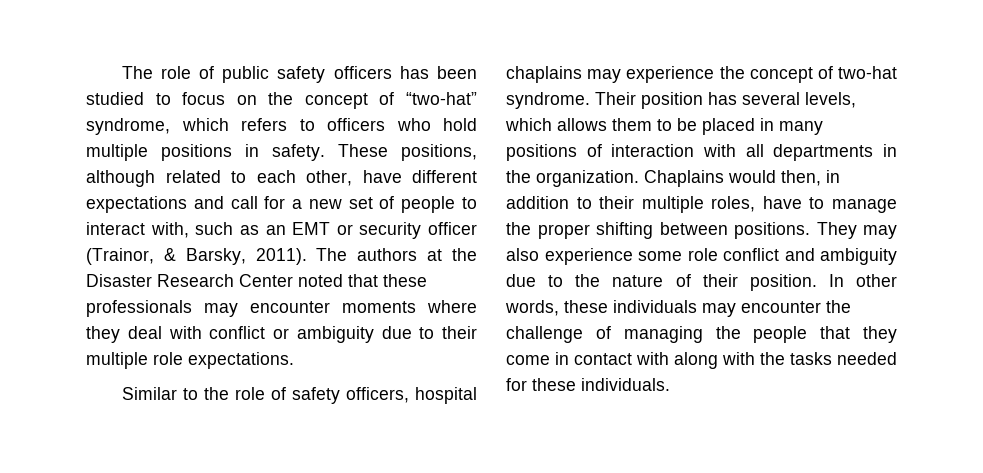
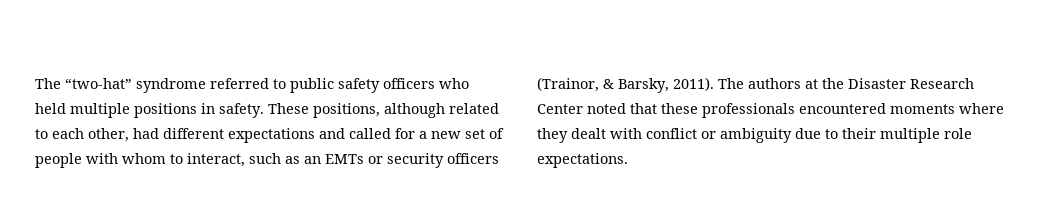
- The role of public safety officers has been studied to focus on the concept of “two-hat” syndrome, which refers to officers who hold multiple positions in safety.
+ The “two-hat” syndrome referred to public safety officers who held multiple positions in safety.
- These positions, although related to each other, have different expectations and call for a new set of people to interact with, such as an EMT or security officer (Trainor, & Barsky, 2011).
+ These positions, although related to each other, had different expectations and called for a new set of people with whom to interact, such as an EMTs or security officers (Trainor, & Barsky, 2011).
- The authors at the Disaster Research Center noted that these professionals may encounter moments where they deal with conflict or ambiguity due to their multiple role expectations.
+ The authors at the Disaster Research Center noted that these professionals encountered moments where they dealt with conflict or ambiguity due to their multiple role expectations.
- Similar to the role of safety officers, hospital chaplains may experience the concept of two-hat syndrome. Their position has several levels, which allows them to be placed in many positions of interaction with all departments in the organization. Chaplains would then, in addition to their multiple roles, have to manage the proper shifting between positions. They may also experience some role conflict and ambiguity due to the nature of their position. In other words, these individuals may encounter the challenge of managing the people that they come in contact with along with the tasks needed for these individuals.

